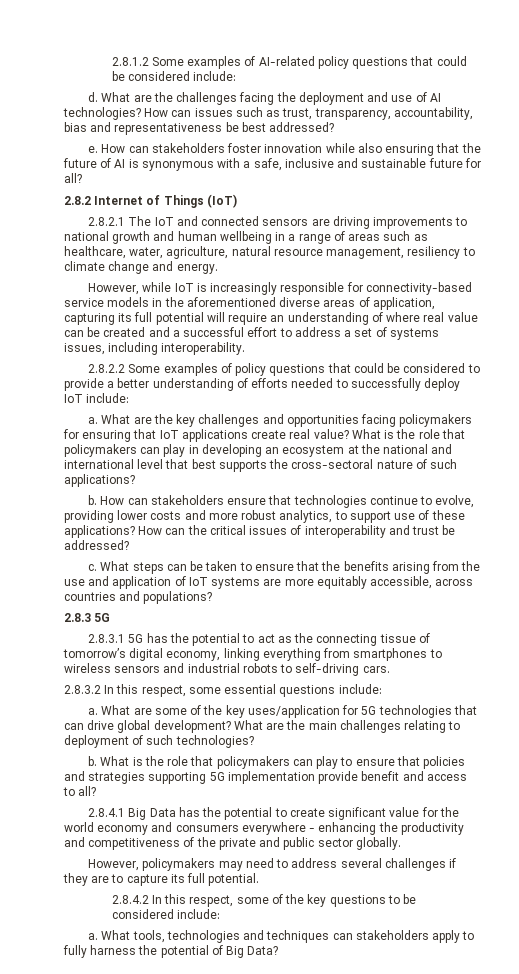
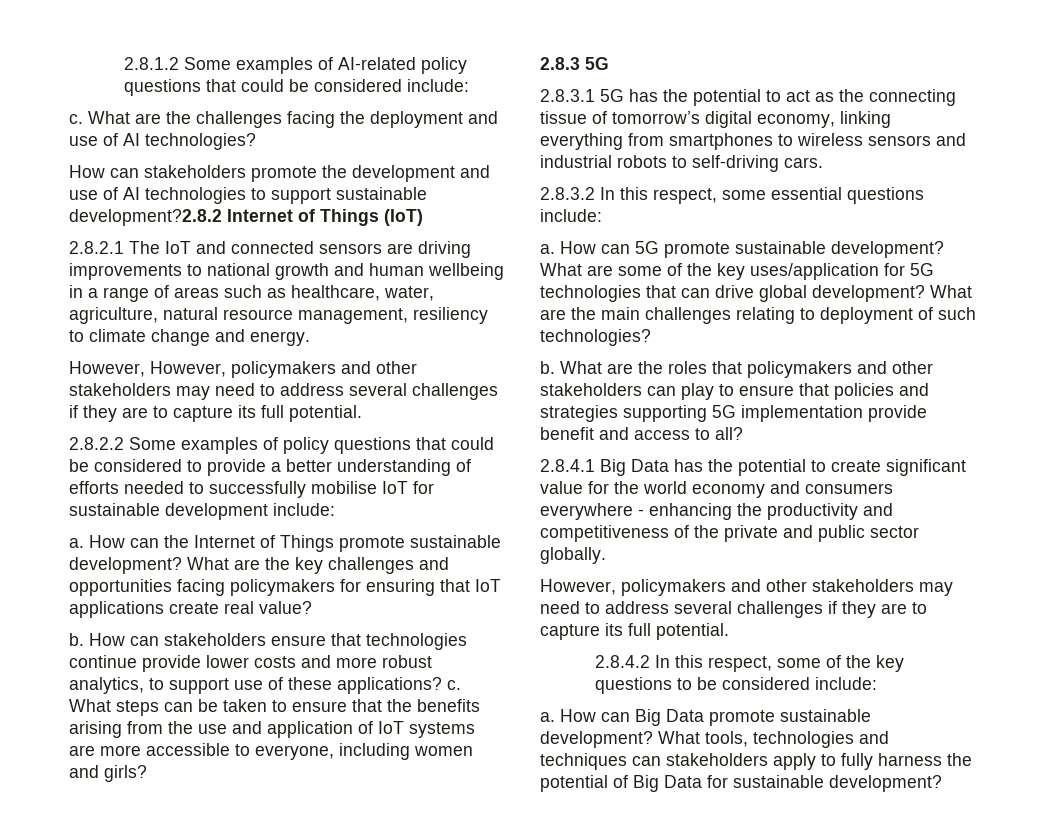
  2.8.1.2 Some examples of AI-related policy questions that could be considered include:
- d.
+ c.
- What are the challenges facing the deployment and use of AI technologies? How can issues such as trust, transparency, accountability, bias and representativeness be best addressed?
- e. How can stakeholders foster innovation while also ensuring that the future of AI is synonymous with a safe, inclusive and sustainable future for all?
- 2.8.2 Internet of Things (IoT)
+ What are the challenges facing the deployment and use of AI technologies?
+ How can stakeholders promote the development and use of AI technologies to support sustainable development?2.8.2 Internet of Things (IoT)
- However, while IoT is increasingly responsible for connectivity-based service models in the aforementioned diverse areas of application, capturing its full potential will require an understanding of where real value can be created and a successful effort to address a set of systems issues, including interoperability.
+ However, However, policymakers and other stakeholders may need to address several challenges if they are to capture its full potential.
- 2.8.2.2 Some examples of policy questions that could be considered to provide a better understanding of efforts needed to successfully deploy IoT include:
- a.
+ 2.8.2.2 Some examples of policy questions that could be considered to provide a better understanding of efforts needed to successfully mobilise IoT for sustainable development include:
+ a. How can the Internet of Things promote sustainable development?
- What is the role that policymakers can play in developing an ecosystem at the national and international level that best supports the cross-sectoral nature of such applications?
- How can stakeholders ensure that technologies continue to evolve, providing lower costs and more robust analytics, to support use of these applications? How can the critical issues of interoperability and trust be addressed?
- c.
+ How can stakeholders ensure that technologies continue provide lower costs and more robust analytics, to support use of these applications? c.
- What steps can be taken to ensure that the benefits arising from the use and application of IoT systems are more equitably accessible, across countries and populations?
+ What steps can be taken to ensure that the benefits arising from the use and application of IoT systems are more accessible to everyone, including women and girls?
+ How can 5G promote sustainable development?
- What is the role that policymakers can play to ensure that policies and strategies supporting 5G implementation provide benefit and access to all?
+ What are the roles that policymakers and other stakeholders can play to ensure that policies and strategies supporting 5G implementation provide benefit and access to all?
  2.8.4.1 Big Data has the potential to create significant value for the world economy and consumers everywhere - enhancing the productivity and competitiveness of the private and public sector globally.
- However, policymakers may need to address several challenges if they are to capture its full potential.
+ However, policymakers and other stakeholders may need to address several challenges if they are to capture its full potential.
+ How can Big Data promote sustainable development?
- What tools, technologies and techniques can stakeholders apply to fully harness the potential of Big Data?
+ What tools, technologies and techniques can stakeholders apply to fully harness the potential of Big Data for sustainable development?

